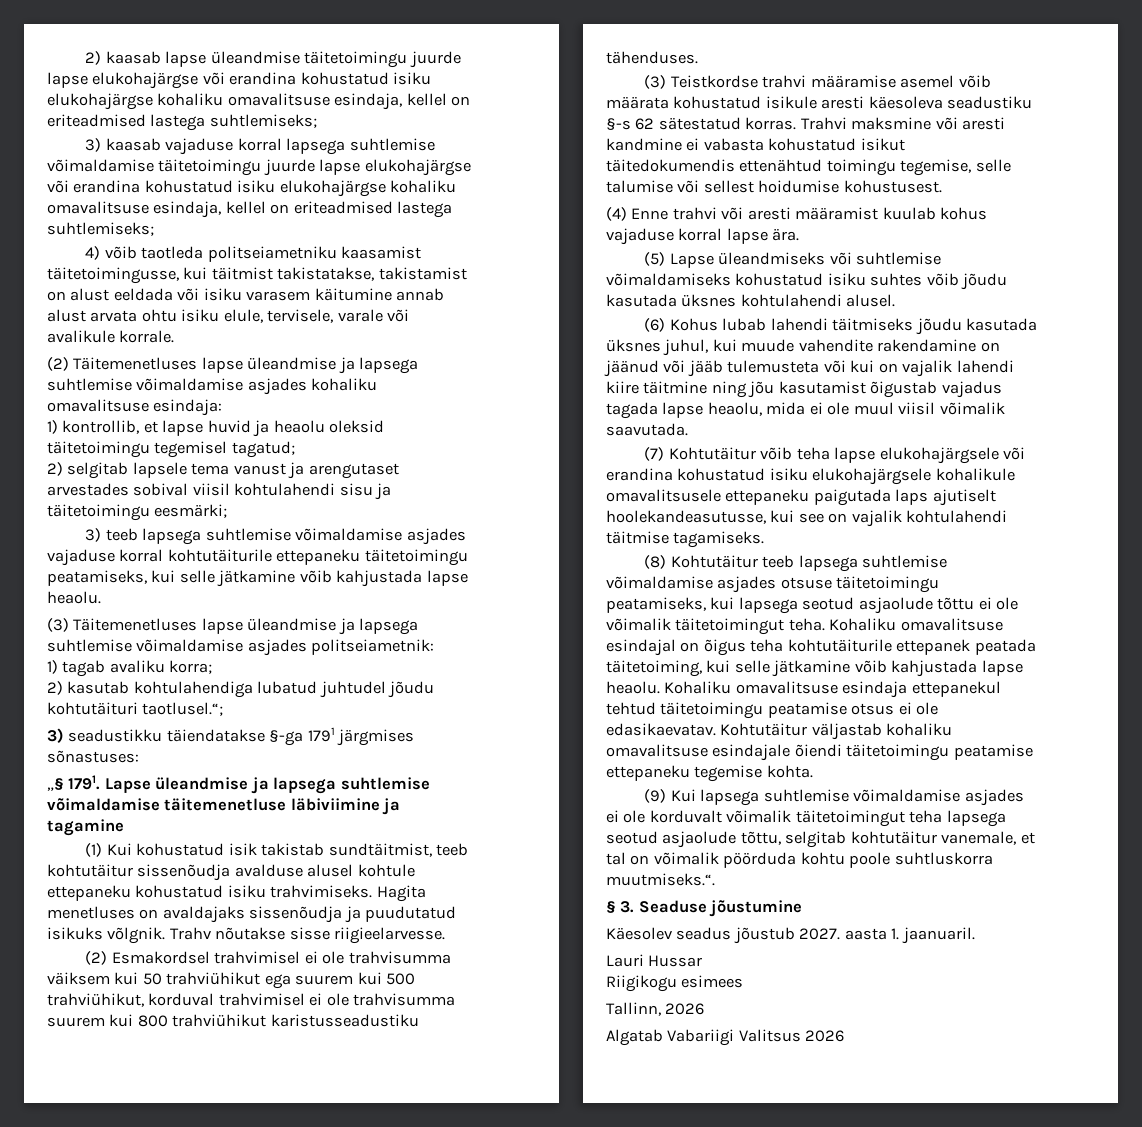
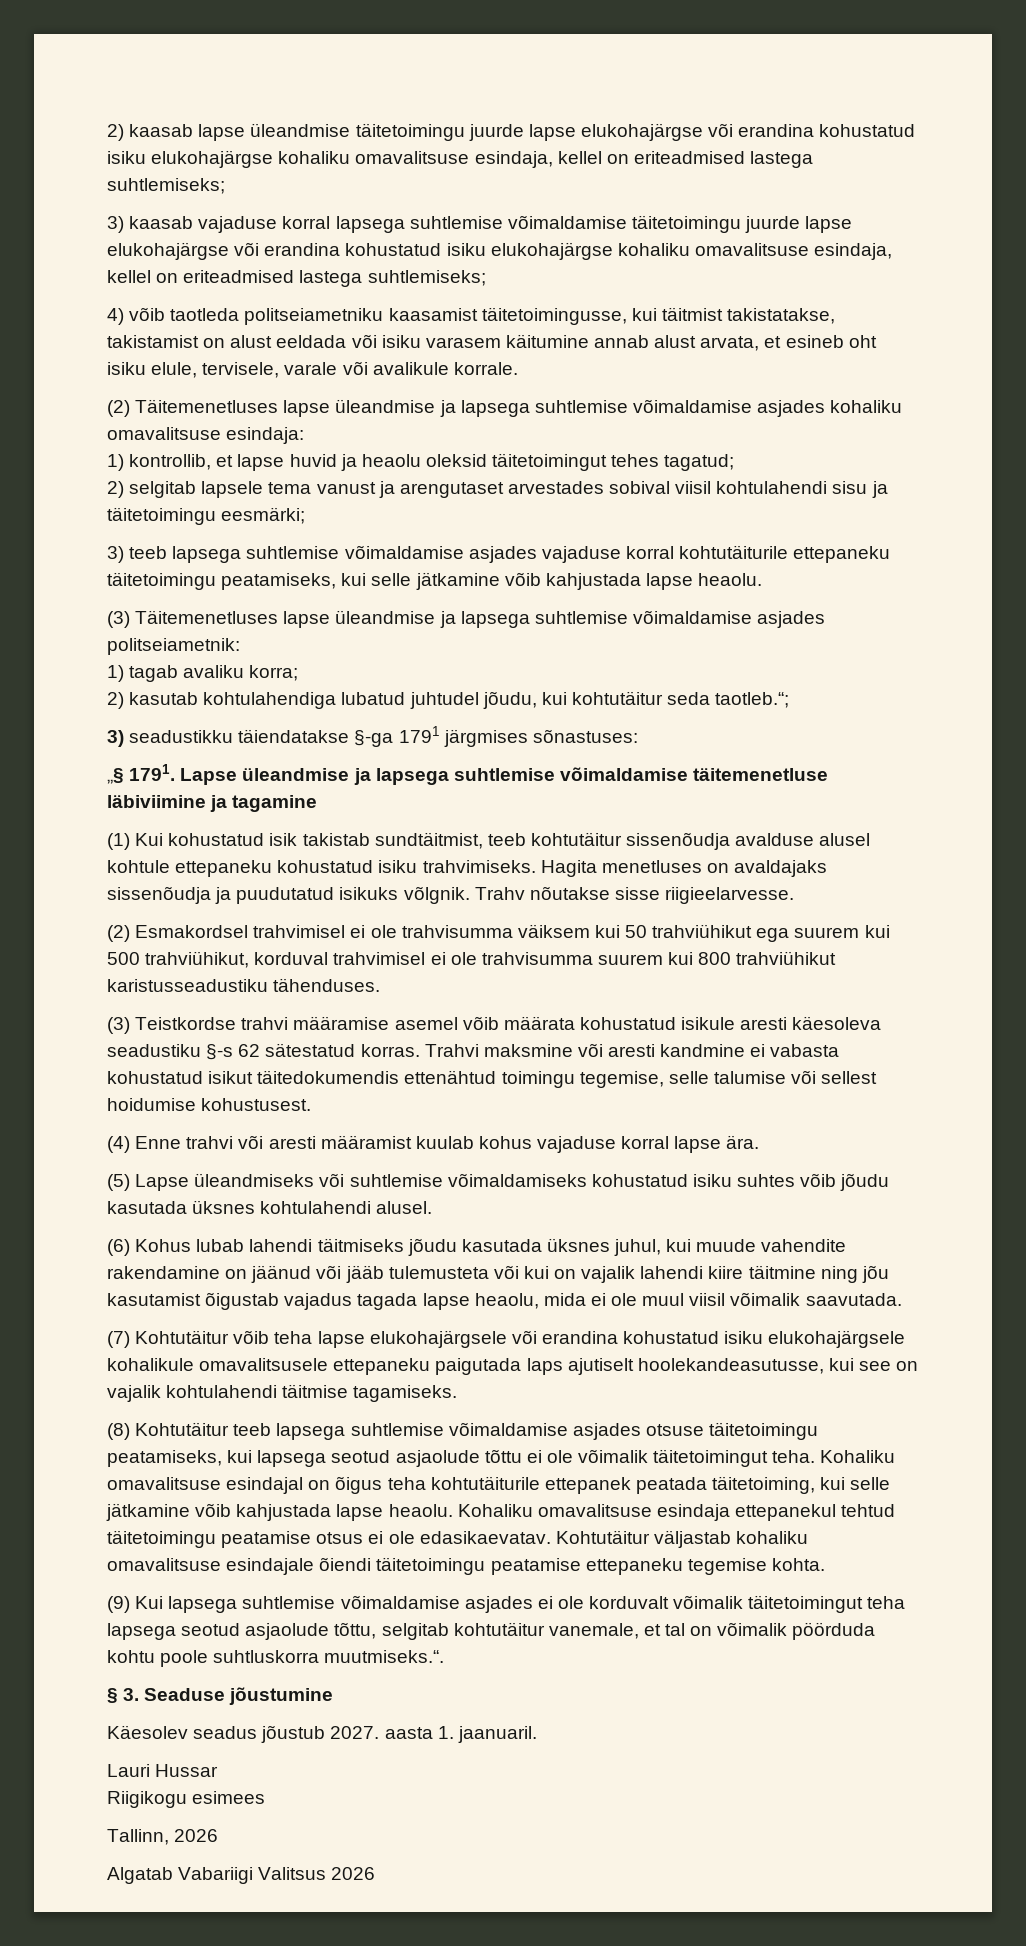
- 4) võib taotleda politseiametniku kaasamist täitetoimingusse, kui täitmist takistatakse, takistamist on alust eeldada või isiku varasem käitumine annab alust arvata ohtu isiku elule, tervisele, varale või avalikule korrale.
+ 4) võib taotleda politseiametniku kaasamist täitetoimingusse, kui täitmist takistatakse, takistamist on alust eeldada või isiku varasem käitumine annab alust arvata, et esineb oht isiku elule, tervisele, varale või avalikule korrale.
- 1) kontrollib, et lapse huvid ja heaolu oleksid täitetoimingu tegemisel tagatud;
+ 1) kontrollib, et lapse huvid ja heaolu oleksid täitetoimingut tehes tagatud;
- 2) kasutab kohtulahendiga lubatud juhtudel jõudu kohtutäituri taotlusel.“;
+ 2) kasutab kohtulahendiga lubatud juhtudel jõudu, kui kohtutäitur seda taotleb.“;

